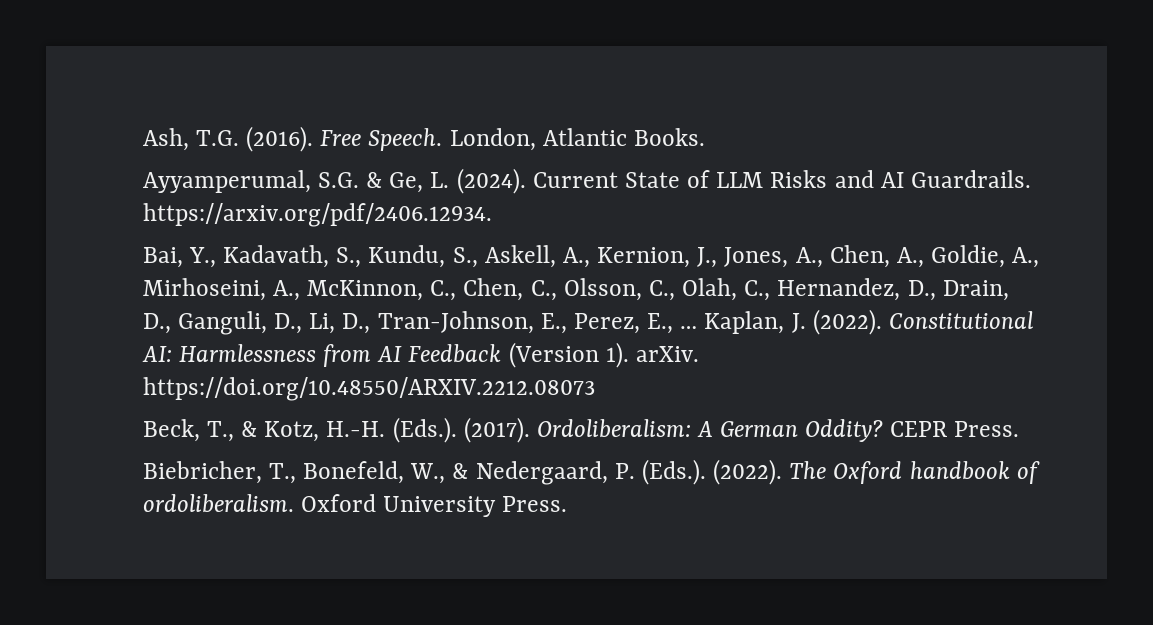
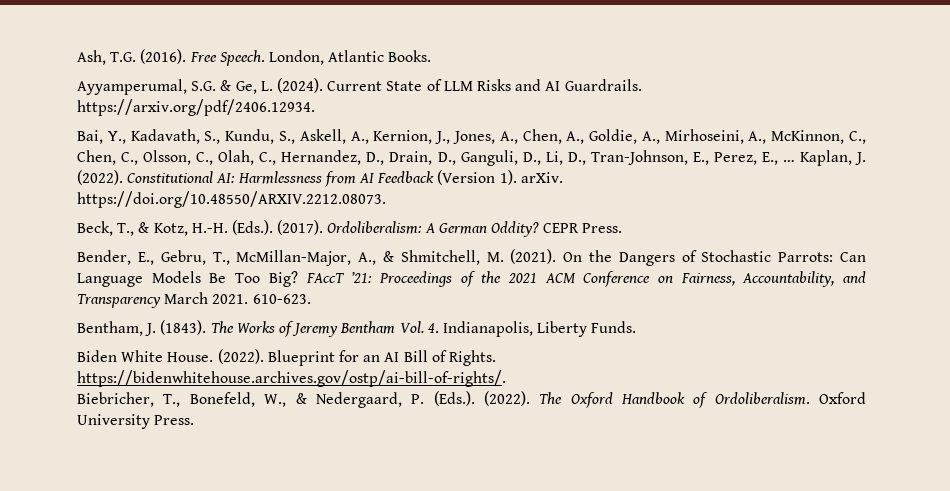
- Constitutional AI: Harmlessness from AI Feedback (Version 1). arXiv. https://doi.org/10.48550/ARXIV.2212.08073
+ Constitutional AI: Harmlessness from AI Feedback (Version 1). arXiv. https://doi.org/10.48550/ARXIV.2212.08073.
+ Bender, E., Gebru, T., McMillan-Major, A., & Shmitchell, M. (2021). On the Dangers of Stochastic Parrots: Can Language Models Be Too Big? FAccT ’21: Proceedings of the 2021 ACM Conference on Fairness, Accountability, and Transparency March 2021. 610-623.
+ Bentham, J. (1843). The Works of Jeremy Bentham Vol. 4. Indianapolis, Liberty Funds.
+ Biden White House. (2022). Blueprint for an AI Bill of Rights. https://bidenwhitehouse.archives.gov/ostp/ai-bill-of-rights/.
- The Oxford handbook of ordoliberalism.
+ The Oxford Handbook of Ordoliberalism.

